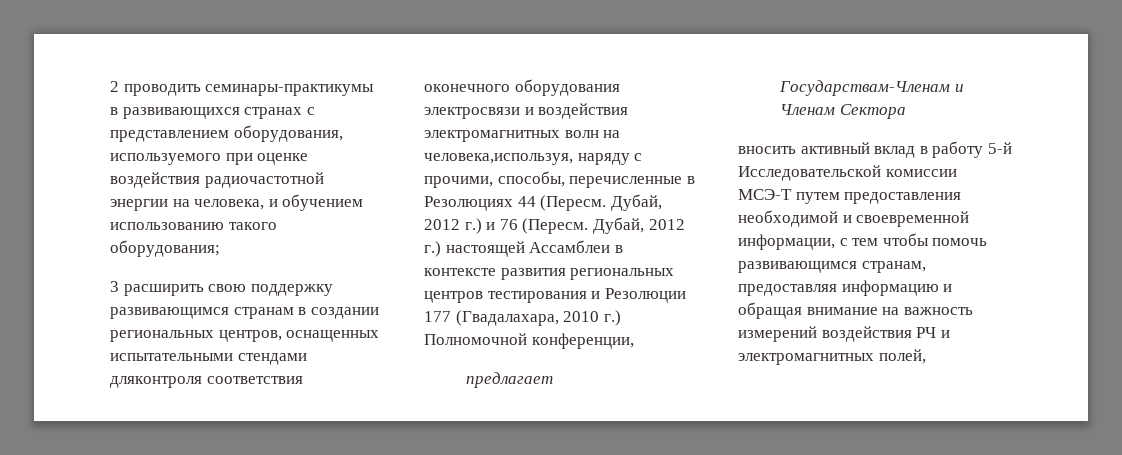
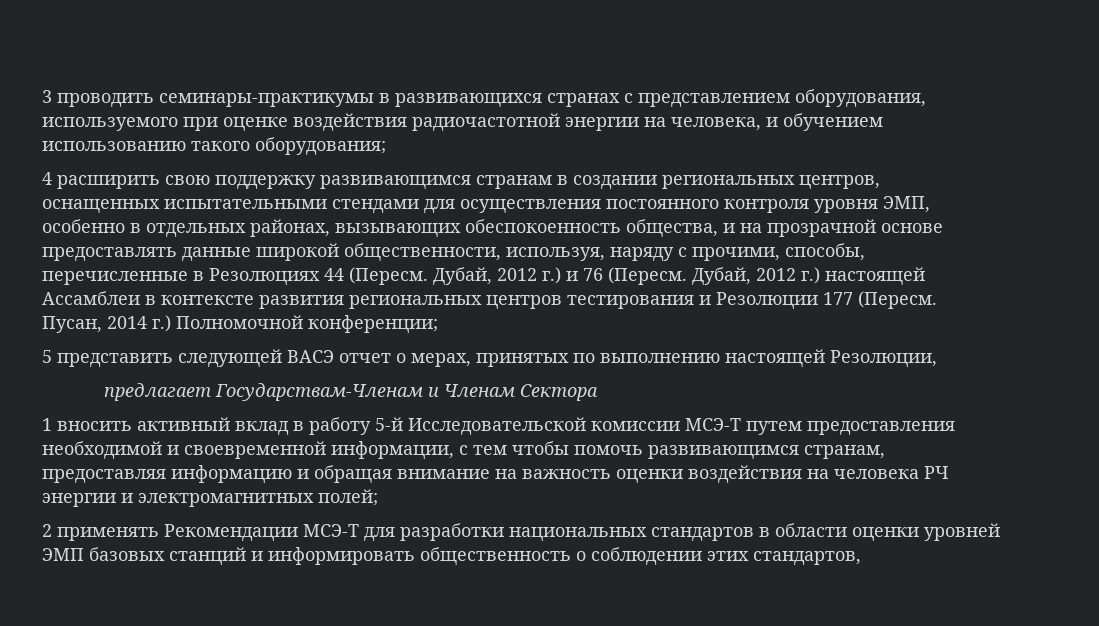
- 2 проводить семинары-практикумы в развивающихся странах с представлением оборудования, используемого при оценке воздействия радиочастотной энергии на человека, и обучением использованию такого оборудования;
+ 3 проводить семинары-практикумы в развивающихся странах с представлением оборудования, используемого при оценке воздействия радиочастотной энергии на человека, и обучением использованию такого оборудования;
- 3 расширить свою поддержку развивающимся странам в создании региональных центров, оснащенных испытательными стендами дляконтроля соответствия оконечного оборудования электросвязи и воздействия электромагнитных волн на человека,используя, наряду с прочими, способы, перечисленные в Резолюциях 44 (Пересм.
+ 4 расширить свою поддержку развивающимся странам в создании региональных центров, оснащенных испытательными стендами для осуществления постоянного контроля уровня ЭМП, особенно в отдельных районах, вызывающих обеспокоенность общества, и на прозрачной основе предоставлять данные широкой общественности, используя, наряду с прочими, способы, перечисленные в Резолюциях 44 (Пересм.
- Дубай, 2012 г.) настоящей Ассамблеи в контексте развития региональных центров тестирования и Резолюции 177 (Гвадалахара, 2010 г.) Полномочной конференции,
+ Дубай, 2012 г.) настоящей Ассамблеи в контексте развития региональных центров тестирования и Резолюции 177 (Пересм. Пусан, 2014 г.) Полномочной конференции;
+ 5 представить следующей ВАСЭ отчет о мерах, принятых по выполнению настоящей Резолюции,
- вносить активный вклад в работу 5-й Исследовательской комиссии МСЭ-Т путем предоставления необходимой и своевременной информации, с тем чтобы помочь развивающимся странам, предоставляя информацию и обращая внимание на важность измерений воздействия РЧ и электромагнитных полей,
+ 1 вносить активный вклад в работу 5-й Исследовательской комиссии МСЭ-Т путем предоставления необходимой и своевременной информации, с тем чтобы помочь развивающимся странам, предоставляя информацию и обращая внимание на важность оценки воздействия на человека РЧ энергии и электромагнитных полей;
+ 2 применять Рекомендации МСЭ-Т для разработки национальных стандартов в области оценки уровней ЭМП базовых станций и информировать общественность о соблюдении этих стандартов,

